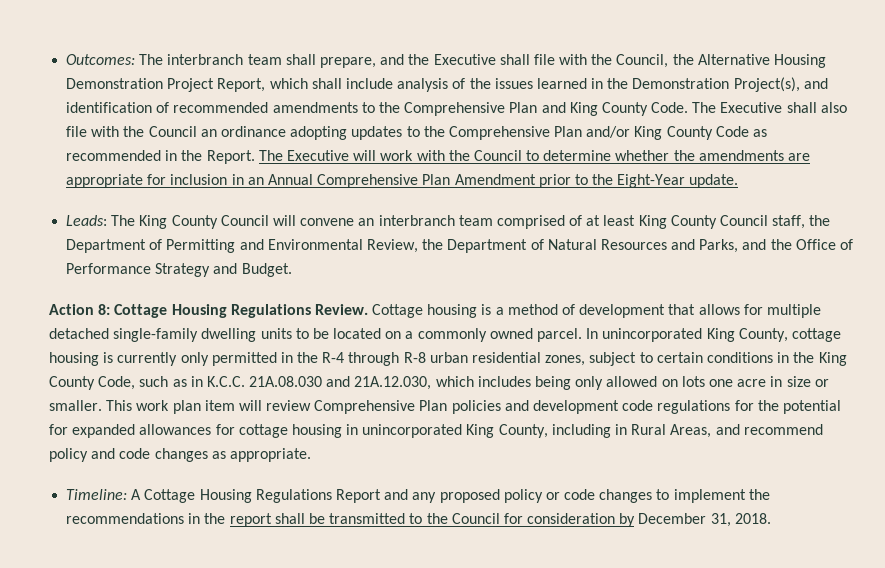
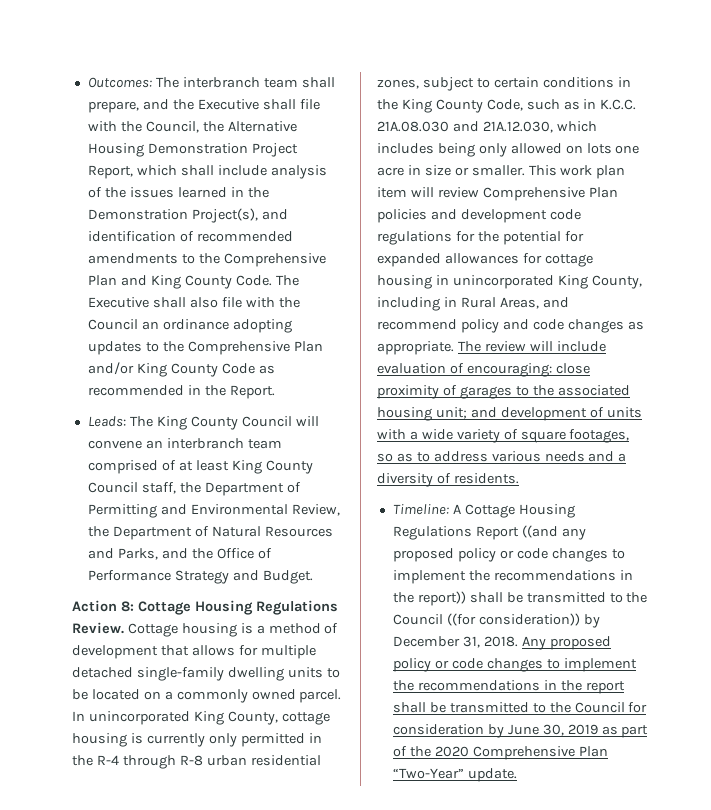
- The Executive will work with the Council to determine whether the amendments are appropriate for inclusion in an Annual Comprehensive Plan Amendment prior to the Eight-Year update.
+ The review will include evaluation of encouraging: close proximity of garages to the associated housing unit; and development of units with a wide variety of square footages, so as to address various needs and a diversity of residents.
- Timeline: A Cottage Housing Regulations Report and any proposed policy or code changes to implement the recommendations in the report shall be transmitted to the Council for consideration by December 31, 2018.
+ Timeline: A Cottage Housing Regulations Report ((and any proposed policy or code changes to implement the recommendations in the report)) shall be transmitted to the Council ((for consideration)) by December 31, 2018. Any proposed policy or code changes to implement the recommendations in the report shall be transmitted to the Council for consideration by June 30, 2019 as part of the 2020 Comprehensive Plan “Two-Year” update.

